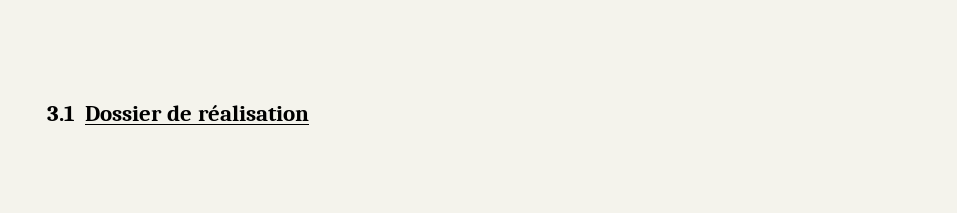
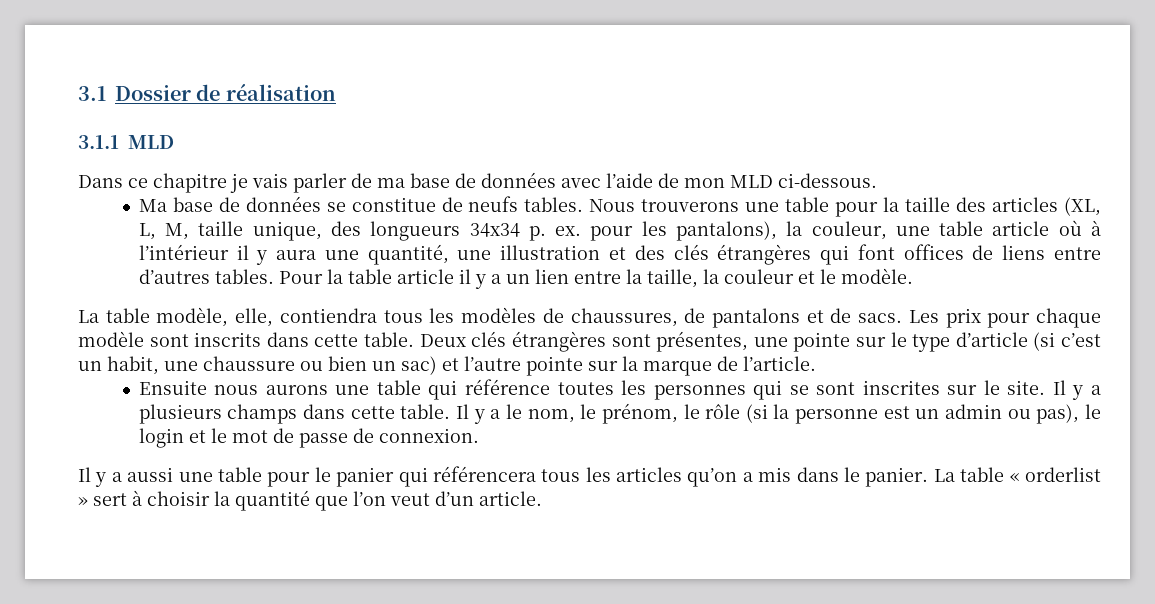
+ 3.1.1 MLD
+ Dans ce chapitre je vais parler de ma base de données avec l’aide de mon MLD ci-dessous.
+ Ma base de données se constitue de neufs tables. Nous trouverons une table pour la taille des articles (XL, L, M, taille unique, des longueurs 34x34 p. ex. pour les pantalons), la couleur, une table article où à l’intérieur il y aura une quantité, une illustration et des clés étrangères qui font offices de liens entre d’autres tables. Pour la table article il y a un lien entre la taille, la couleur et le modèle.
+ La table modèle, elle, contiendra tous les modèles de chaussures, de pantalons et de sacs. Les prix pour chaque modèle sont inscrits dans cette table. Deux clés étrangères sont présentes, une pointe sur le type d’article (si c’est un habit, une chaussure ou bien un sac) et l’autre pointe sur la marque de l’article.
+ Ensuite nous aurons une table qui référence toutes les personnes qui se sont inscrites sur le site. Il y a plusieurs champs dans cette table. Il y a le nom, le prénom, le rôle (si la personne est un admin ou pas), le login et le mot de passe de connexion.
+ Il y a aussi une table pour le panier qui référencera tous les articles qu’on a mis dans le panier. La table « orderlist » sert à choisir la quantité que l’on veut d’un article.

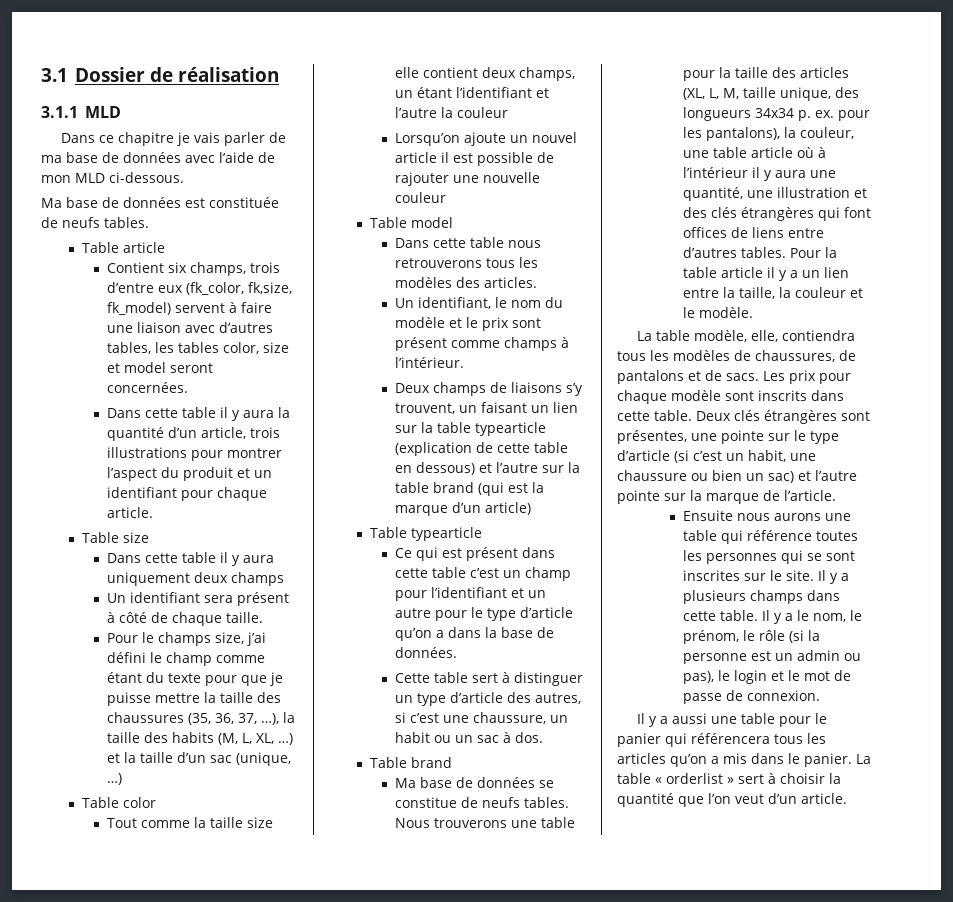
+ Ma base de données est constituée de neufs tables.
+ Table article
+ Contient six champs, trois d’entre eux (fk_color, fk,size, fk_model) servent à faire une liaison avec d’autres tables, les tables color, size et model seront concernées.
+ Dans cette table il y aura la quantité d’un article, trois illustrations pour montrer l’aspect du produit et un identifiant pour chaque article.
+ Table size
+ Dans cette table il y aura uniquement deux champs
+ Un identifiant sera présent à côté de chaque taille.
+ Pour le champs size, j’ai défini le champ comme étant du texte pour que je puisse mettre la taille des chaussures (35, 36, 37, …), la taille des habits (M, L, XL, …) et la taille d’un sac (unique, …)
+ Table color
+ Tout comme la taille size elle contient deux champs, un étant l’identifiant et l’autre la couleur
+ Lorsqu’on ajoute un nouvel article il est possible de rajouter une nouvelle couleur
+ Table model
+ Dans cette table nous retrouverons tous les modèles des articles.
+ Un identifiant, le nom du modèle et le prix sont présent comme champs à l’intérieur.
+ Deux champs de liaisons s’y trouvent, un faisant un lien sur la table typearticle (explication de cette table en dessous) et l’autre sur la table brand (qui est la marque d’un article)
+ Table typearticle
+ Ce qui est présent dans cette table c’est un champ pour l’identifiant et un autre pour le type d’article qu’on a dans la base de données.
+ Cette table sert à distinguer un type d’article des autres, si c’est une chaussure, un habit ou un sac à dos.
+ Table brand

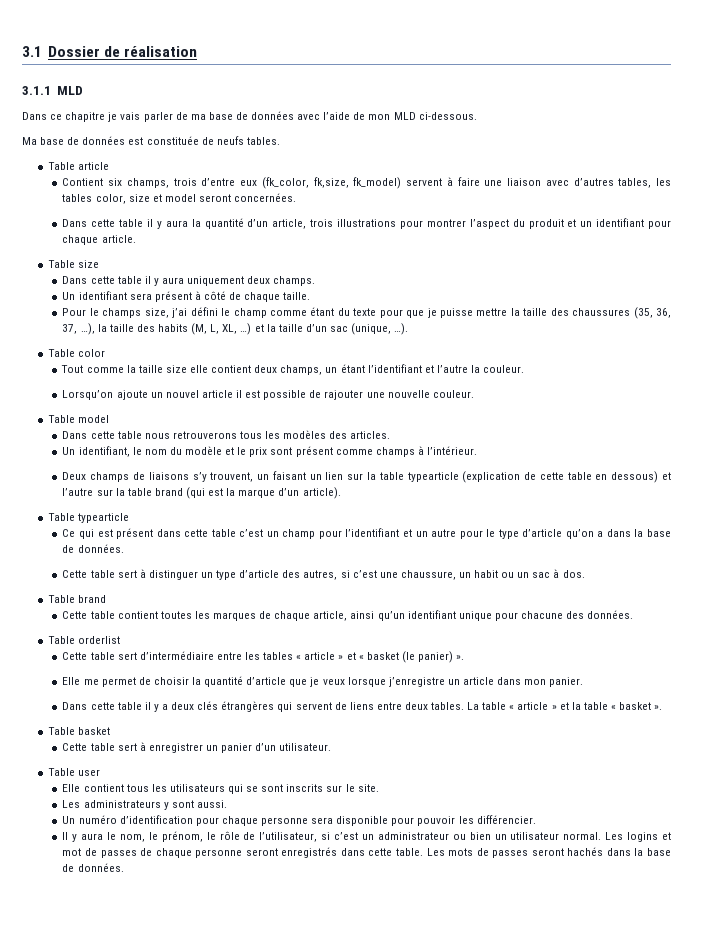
- Dans cette table il y aura uniquement deux champs
+ Dans cette table il y aura uniquement deux champs.
- Pour le champs size, j’ai défini le champ comme étant du texte pour que je puisse mettre la taille des chaussures (35, 36, 37, …), la taille des habits (M, L, XL, …) et la taille d’un sac (unique, …)
+ Pour le champs size, j’ai défini le champ comme étant du texte pour que je puisse mettre la taille des chaussures (35, 36, 37, …), la taille des habits (M, L, XL, …) et la taille d’un sac (unique, …).
- Tout comme la taille size elle contient deux champs, un étant l’identifiant et l’autre la couleur
+ Tout comme la taille size elle contient deux champs, un étant l’identifiant et l’autre la couleur.
- Lorsqu’on ajoute un nouvel article il est possible de rajouter une nouvelle couleur
+ Lorsqu’on ajoute un nouvel article il est possible de rajouter une nouvelle couleur.
- Deux champs de liaisons s’y trouvent, un faisant un lien sur la table typearticle (explication de cette table en dessous) et l’autre sur la table brand (qui est la marque d’un article)
+ Deux champs de liaisons s’y trouvent, un faisant un lien sur la table typearticle (explication de cette table en dessous) et l’autre sur la table brand (qui est la marque d’un article).
- Ma base de données se constitue de neufs tables. Nous trouverons une table pour la taille des articles (XL, L, M, taille unique, des longueurs 34x34 p. ex. pour les pantalons), la couleur, une table article où à l’intérieur il y aura une quantité, une illustration et des clés étrangères qui font offices de liens entre d’autres tables. Pour la table article il y a un lien entre la taille, la couleur et le modèle.
- La table modèle, elle, contiendra tous les modèles de chaussures, de pantalons et de sacs. Les prix pour chaque modèle sont inscrits dans cette table. Deux clés étrangères sont présentes, une pointe sur le type d’article (si c’est un habit, une chaussure ou bien un sac) et l’autre pointe sur la marque de l’article.
- Ensuite nous aurons une table qui référence toutes les personnes qui se sont inscrites sur le site. Il y a plusieurs champs dans cette table. Il y a le nom, le prénom, le rôle (si la personne est un admin ou pas), le login et le mot de passe de connexion.
- Il y a aussi une table pour le panier qui référencera tous les articles qu’on a mis dans le panier. La table « orderlist » sert à choisir la quantité que l’on veut d’un article.
+ Cette table contient toutes les marques de chaque article, ainsi qu’un identifiant unique pour chacune des données.
+ Table orderlist
+ Cette table sert d’intermédiaire entre les tables « article » et « basket (le panier) ».
+ Elle me permet de choisir la quantité d’article que je veux lorsque j’enregistre un article dans mon panier.
+ Dans cette table il y a deux clés étrangères qui servent de liens entre deux tables. La table « article » et la table « basket ».
+ Table basket
+ Cette table sert à enregistrer un panier d’un utilisateur.
+ Table user
+ Elle contient tous les utilisateurs qui se sont inscrits sur le site.
+ Les administrateurs y sont aussi.
+ Un numéro d’identification pour chaque personne sera disponible pour pouvoir les différencier.
+ Il y aura le nom, le prénom, le rôle de l’utilisateur, si c’est un administrateur ou bien un utilisateur normal. Les logins et mot de passes de chaque personne seront enregistrés dans cette table. Les mots de passes seront hachés dans la base de données.

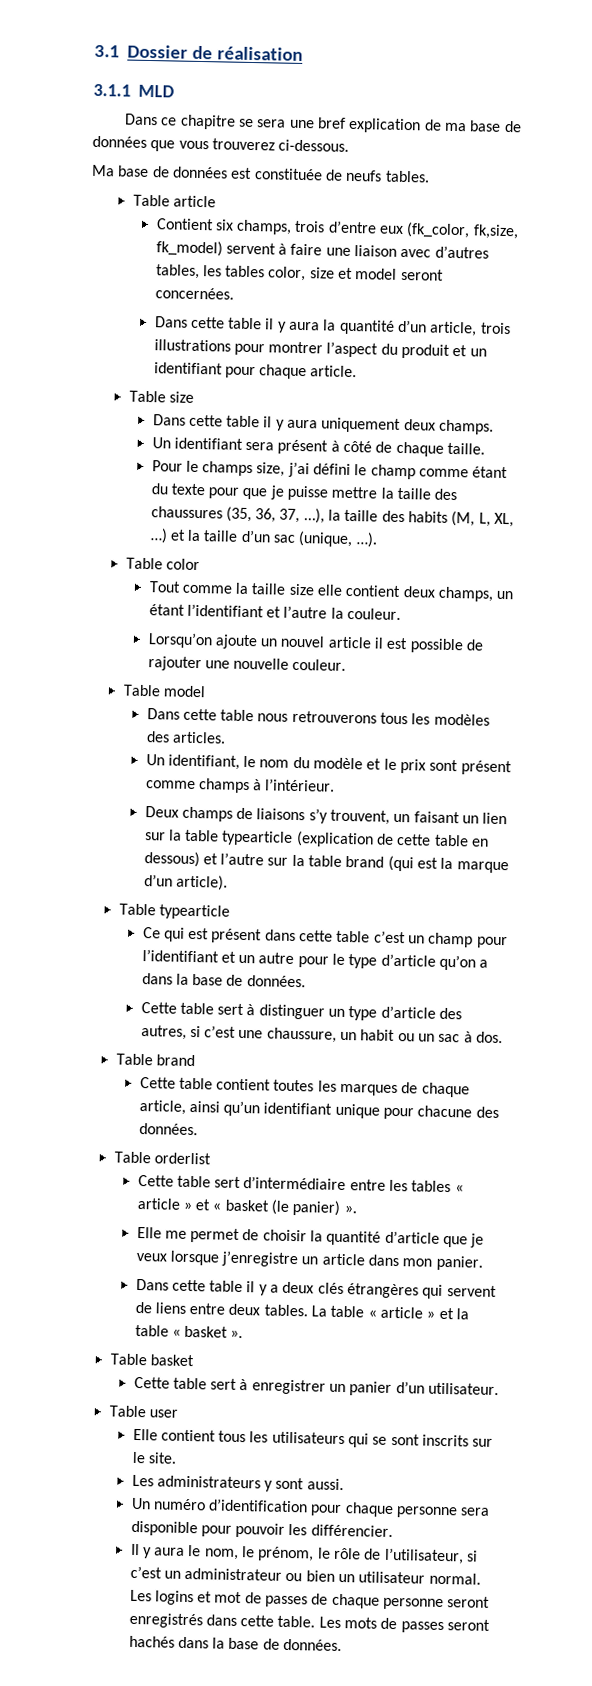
- Dans ce chapitre je vais parler de ma base de données avec l’aide de mon MLD ci-dessous.
+ Dans ce chapitre se sera une bref explication de ma base de données que vous trouverez ci-dessous.

